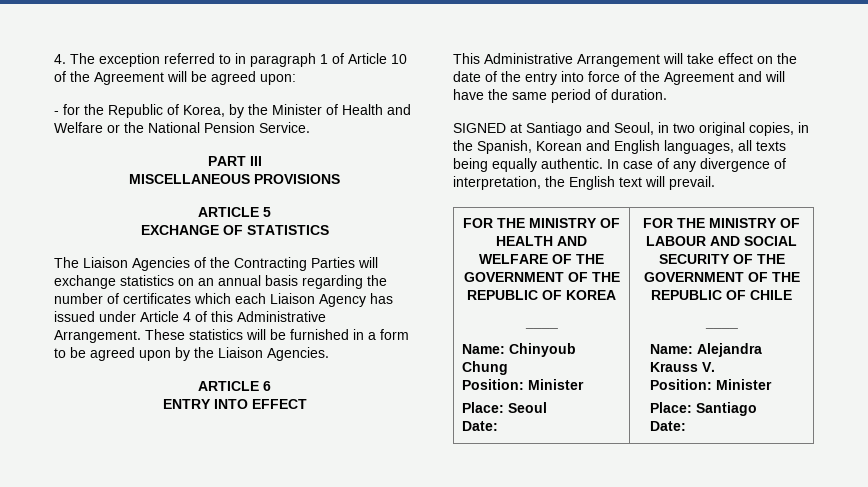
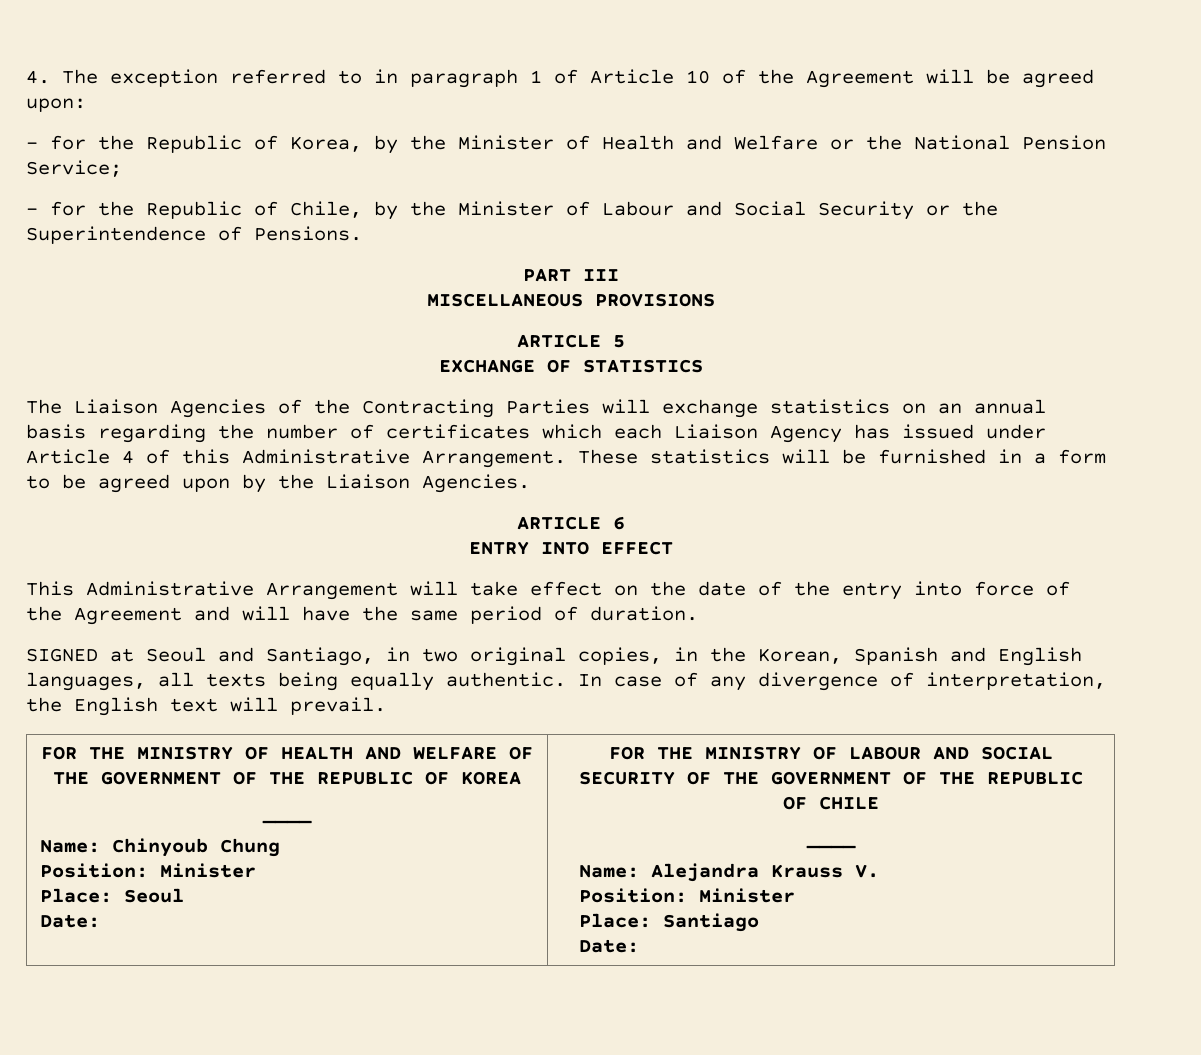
- - for the Republic of Korea, by the Minister of Health and Welfare or the National Pension Service.
+ - for the Republic of Korea, by the Minister of Health and Welfare or the National Pension Service;
+ - for the Republic of Chile, by the Minister of Labour and Social Security or the Superintendence of Pensions.
- SIGNED at Santiago and Seoul, in two original copies, in the Spanish, Korean and English languages, all texts being equally authentic.
+ SIGNED at Seoul and Santiago, in two original copies, in the Korean, Spanish and English languages, all texts being equally authentic.

